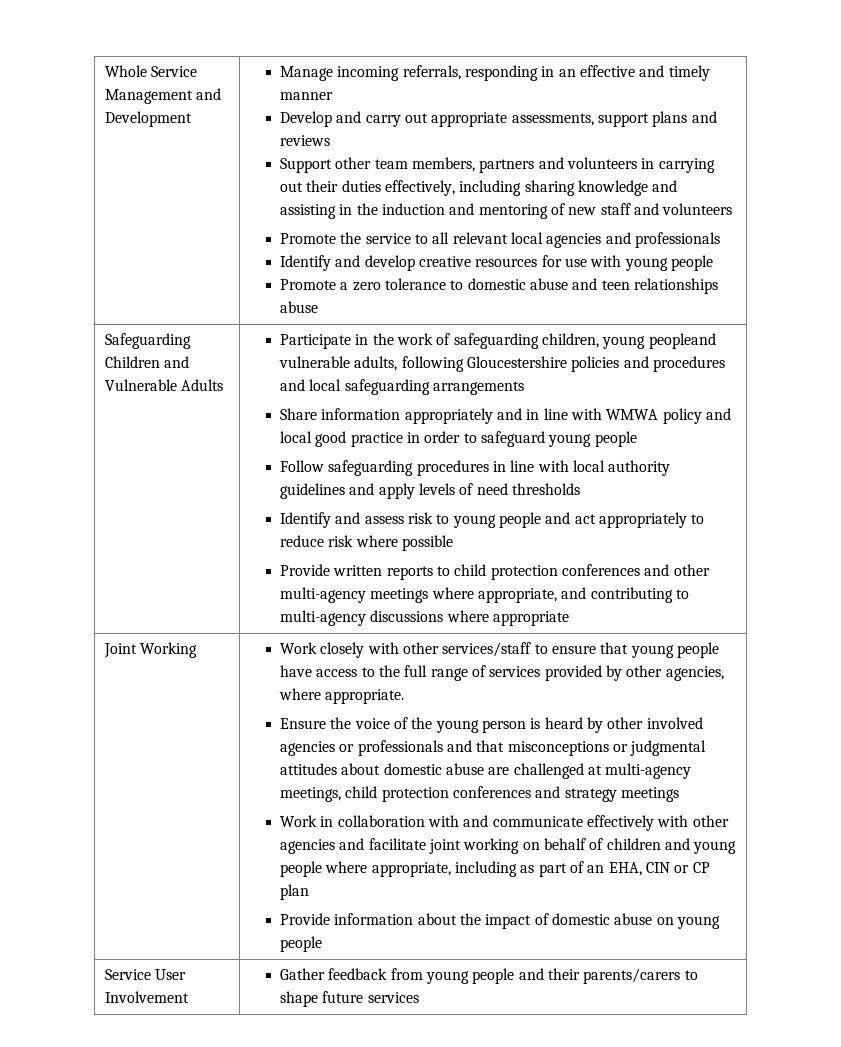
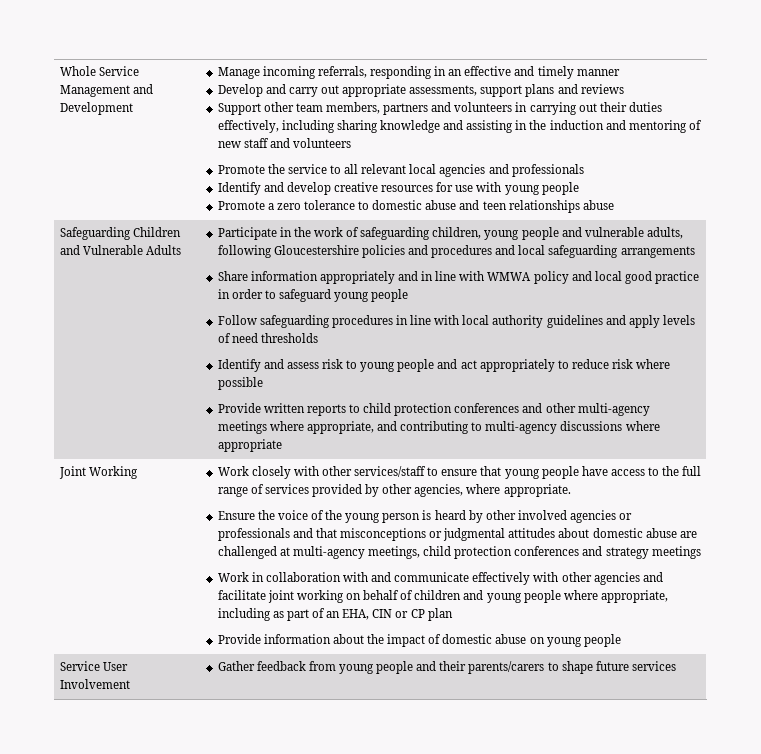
- Participate in the work of safeguarding children, young peopleand vulnerable adults, following Gloucestershire policies and procedures and local safeguarding arrangements
+ Participate in the work of safeguarding children, young people and vulnerable adults, following Gloucestershire policies and procedures and local safeguarding arrangements

